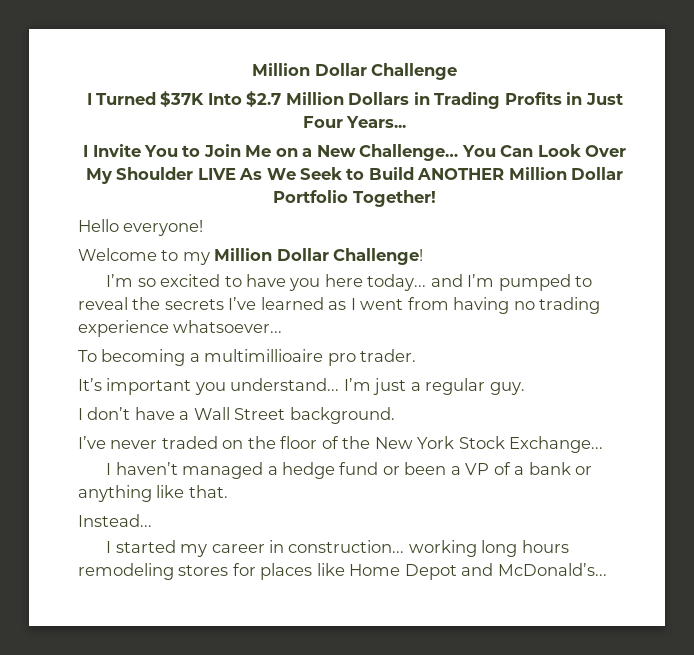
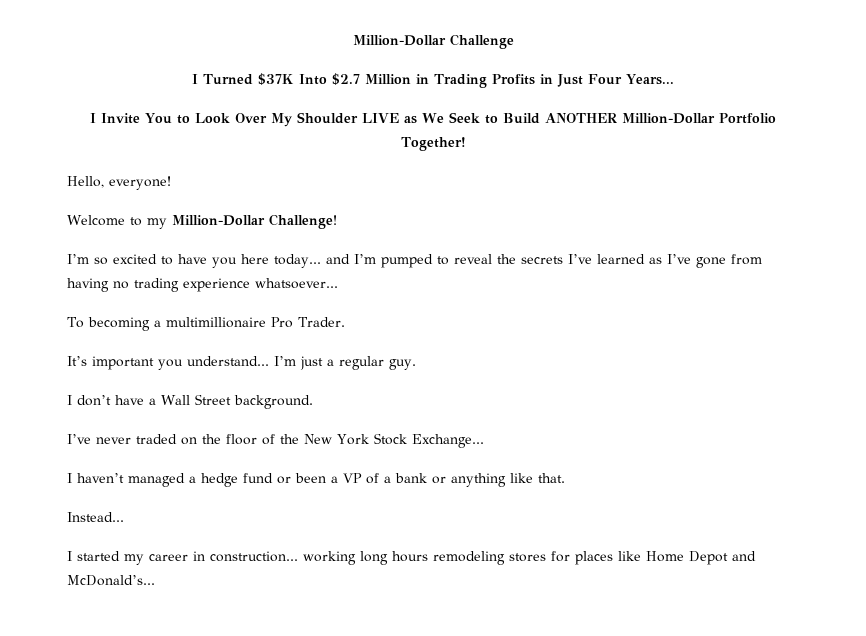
- Million Dollar Challenge
+ Million-Dollar Challenge
- I Turned $37K Into $2.7 Million Dollars in Trading Profits in Just Four Years...
+ I Turned $37K Into $2.7 Million in Trading Profits in Just Four Years...
- I Invite You to Join Me on a New Challenge… You Can Look Over My Shoulder LIVE As We Seek to Build ANOTHER Million Dollar Portfolio Together!
+ I Invite You to Look Over My Shoulder LIVE as We Seek to Build ANOTHER Million-Dollar Portfolio Together!
- Hello everyone!
+ Hello, everyone!
- Welcome to my Million Dollar Challenge!
+ Welcome to my Million-Dollar Challenge!
- I’m so excited to have you here today... and I’m pumped to reveal the secrets I’ve learned as I went from having no trading experience whatsoever...
+ I’m so excited to have you here today... and I’m pumped to reveal the secrets I’ve learned as I’ve gone from having no trading experience whatsoever...
- To becoming a multimillioaire pro trader.
+ To becoming a multimillionaire Pro Trader.

